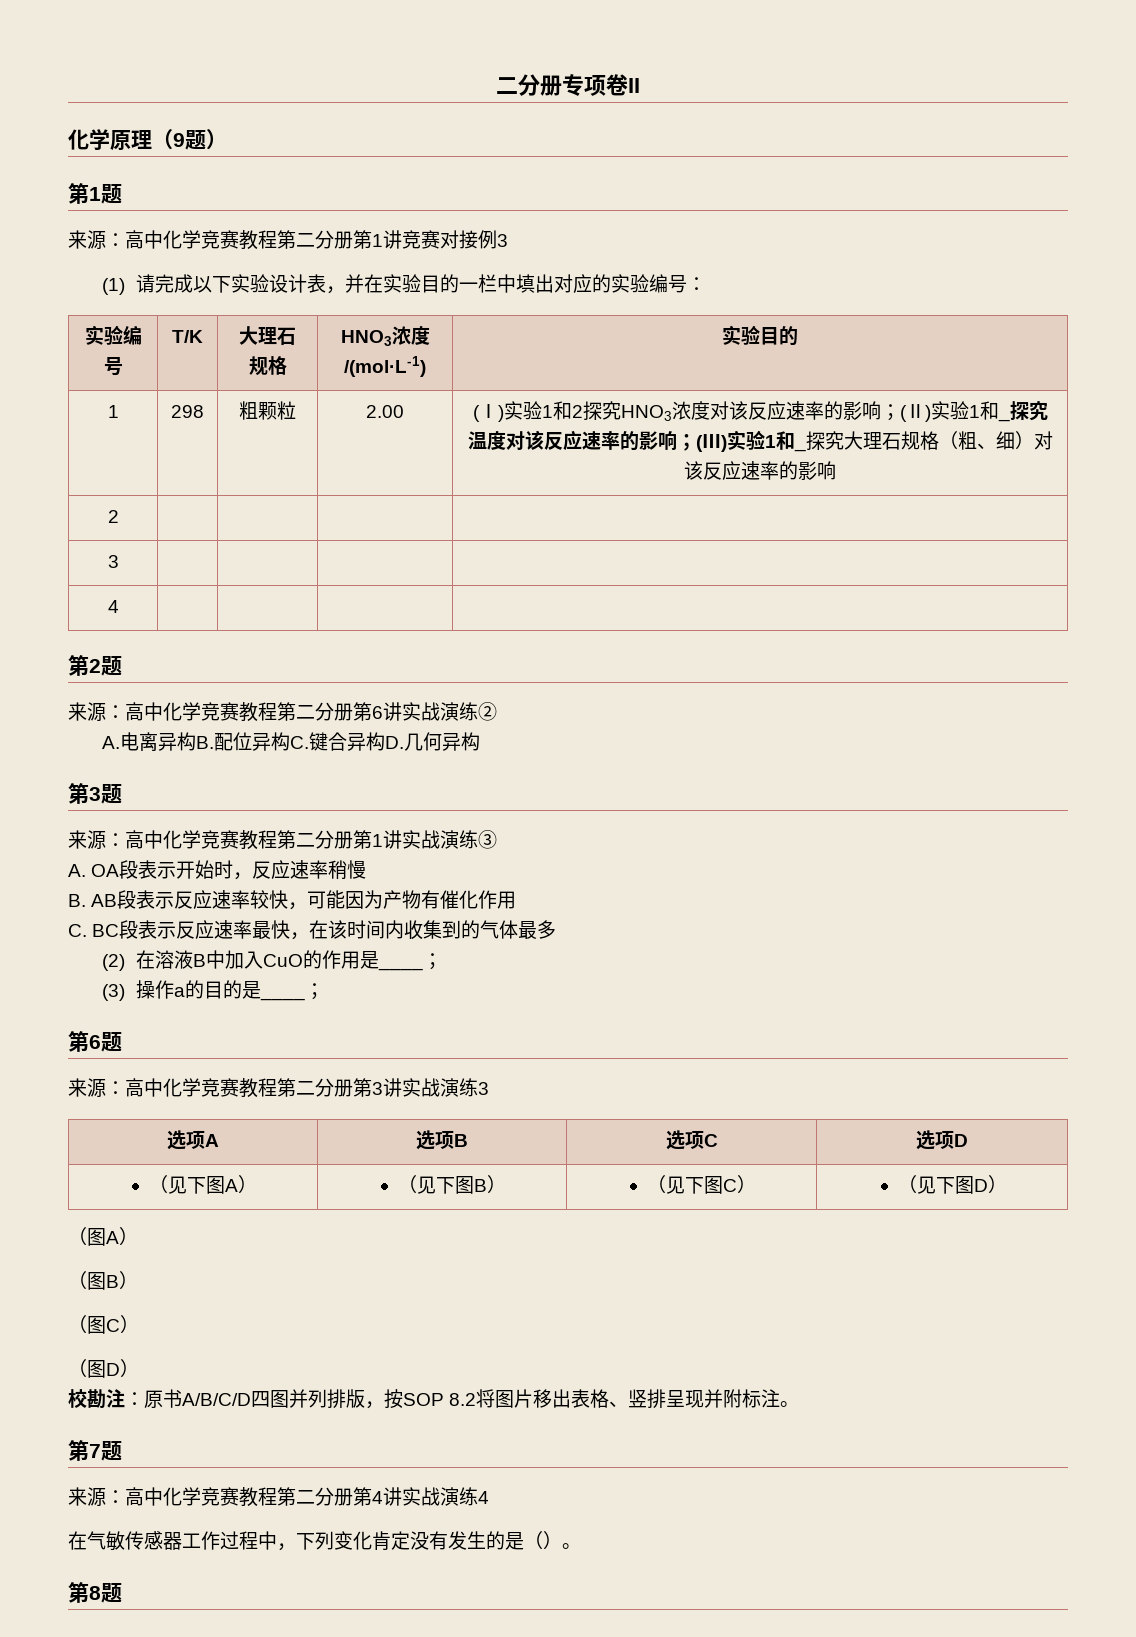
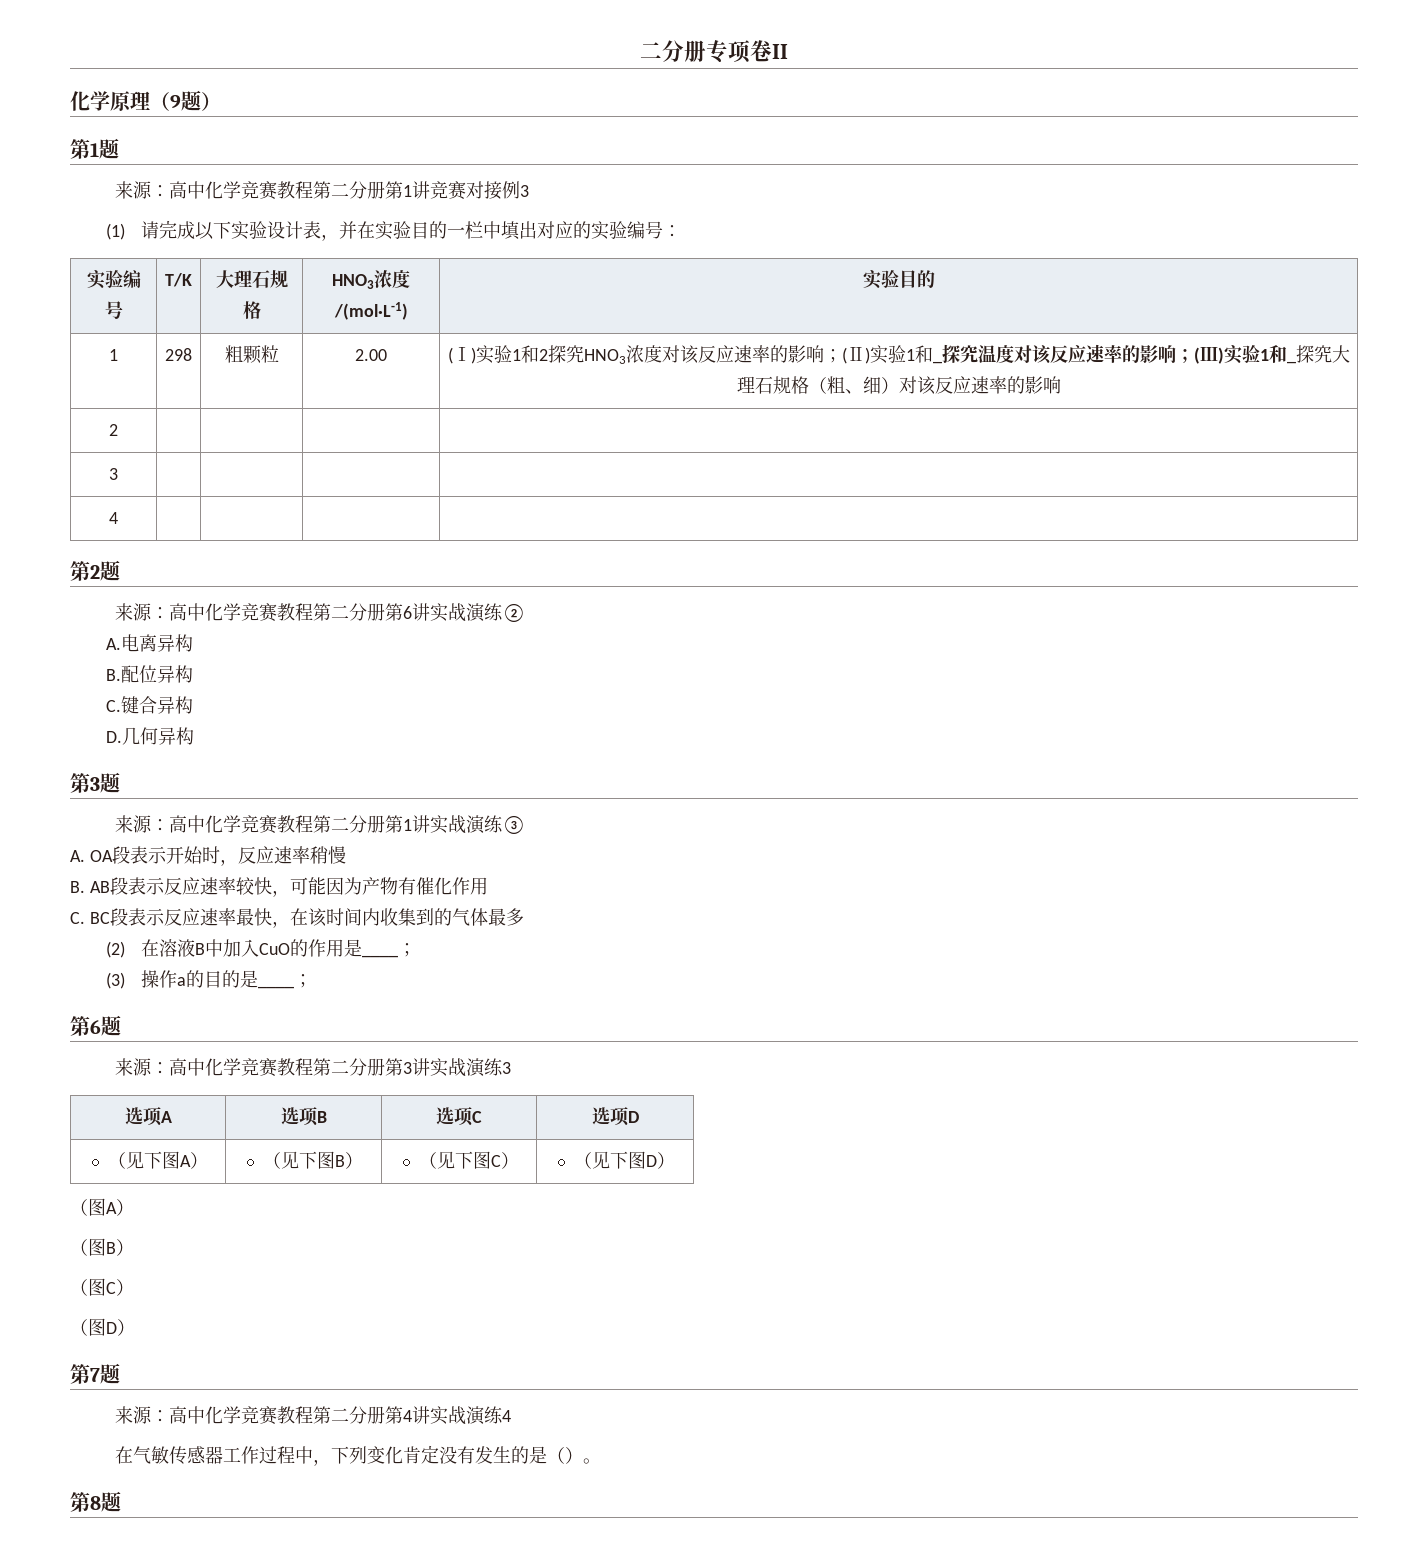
- A.电离异构B.配位异构C.键合异构D.几何异构
+ A.电离异构
+ B.配位异构
+ C.键合异构
+ D.几何异构
- 校勘注：原书A/B/C/D四图并列排版，按SOP 8.2将图片移出表格、竖排呈现并附标注。

